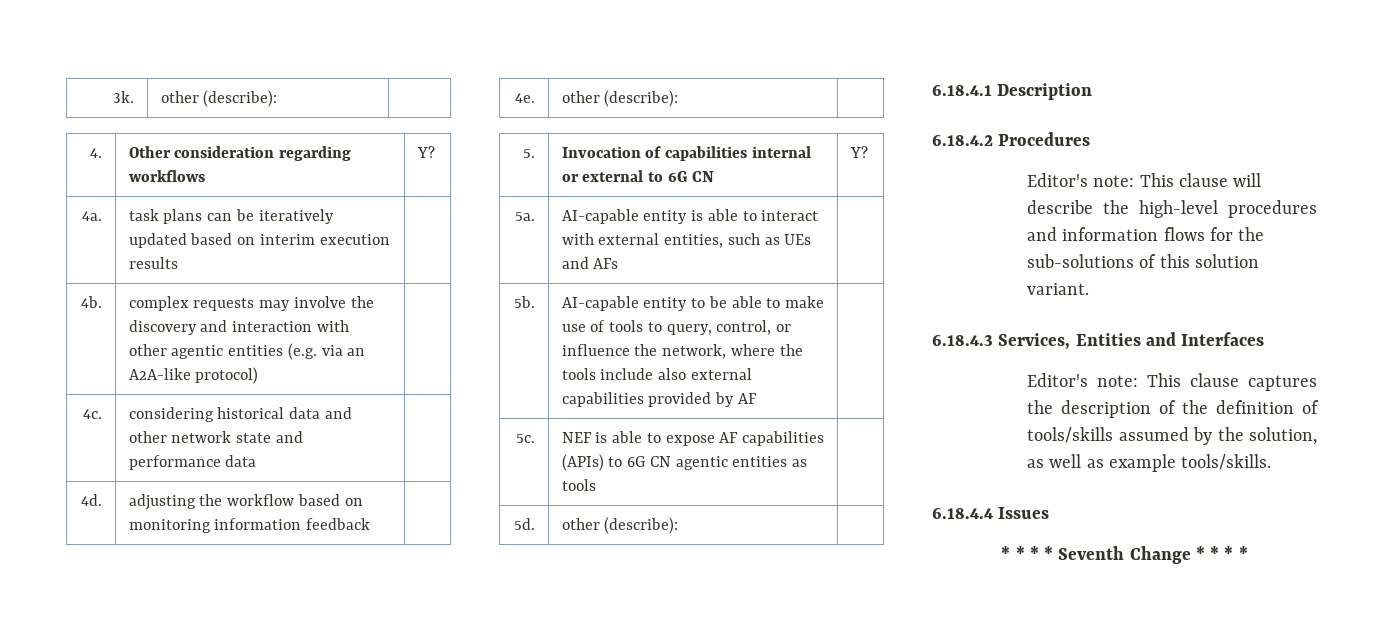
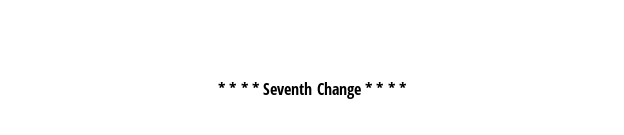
- 3k. | other (describe): |
- 4. | Other consideration regarding workflows | Y?
- 4a. | task plans can be iteratively updated based on interim execution results |
- 4b. | complex requests may involve the discovery and interaction with other agentic entities (e.g. via an A2A-like protocol) |
- 4c. | considering historical data and other network state and performance data |
- 4d. | adjusting the workflow based on monitoring information feedback |
- 4e. | other (describe): |
- 5. | Invocation of capabilities internal or external to 6G CN | Y?
- 5a. | AI-capable entity is able to interact with external entities, such as UEs and AFs |
- 5b. | AI-capable entity to be able to make use of tools to query, control, or influence the network, where the tools include also external capabilities provided by AF |
- 5c. | NEF is able to expose AF capabilities (APIs) to 6G CN agentic entities as tools |
- 5d. | other (describe): |
- 6.18.4.1 Description
- 6.18.4.2 Procedures
- Editor's note: This clause will describe the high-level procedures and information flows for the sub-solutions of this solution variant.
- 6.18.4.3 Services, Entities and Interfaces
- Editor's note: This clause captures the description of the definition of tools/skills assumed by the solution, as well as example tools/skills.
- 6.18.4.4 Issues

